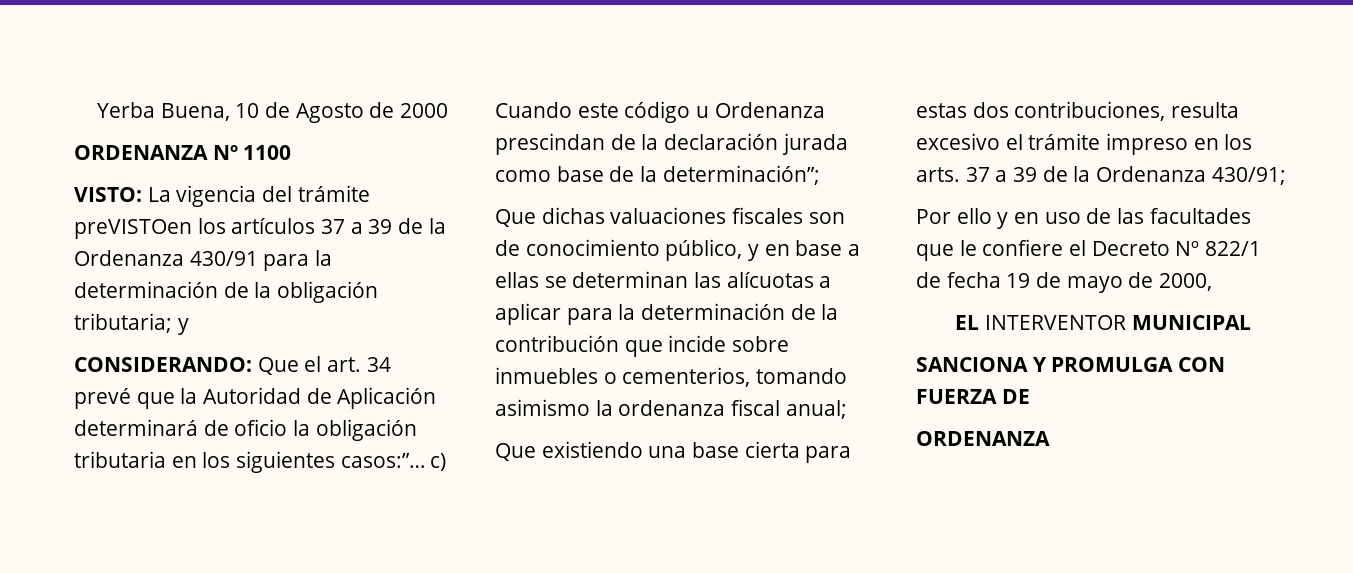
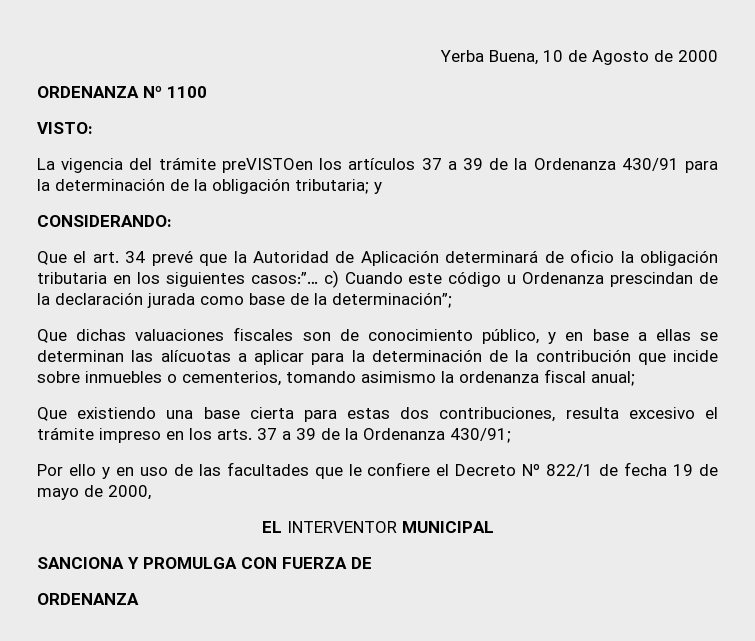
- VISTO: La vigencia del trámite preVISTOen los artículos 37 a 39 de la Ordenanza 430/91 para la determinación de la obligación tributaria; y
+ VISTO:
+ La vigencia del trámite preVISTOen los artículos 37 a 39 de la Ordenanza 430/91 para la determinación de la obligación tributaria; y
- CONSIDERANDO: Que el art. 34 prevé que la Autoridad de Aplicación determinará de oficio la obligación tributaria en los siguientes casos:”… c) Cuando este código u Ordenanza prescindan de la declaración jurada como base de la determinación”;
+ CONSIDERANDO:
+ Que el art. 34 prevé que la Autoridad de Aplicación determinará de oficio la obligación tributaria en los siguientes casos:”… c) Cuando este código u Ordenanza prescindan de la declaración jurada como base de la determinación”;

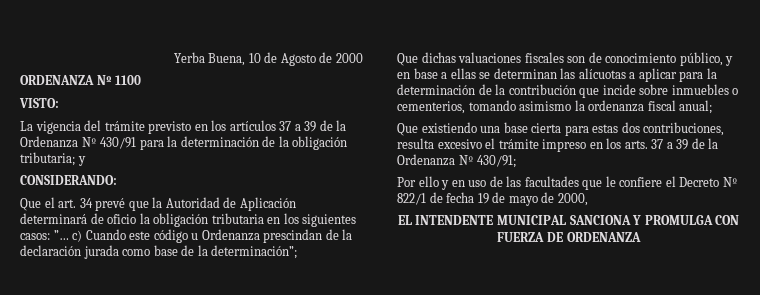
- La vigencia del trámite preVISTOen los artículos 37 a 39 de la Ordenanza 430/91 para la determinación de la obligación tributaria; y
+ La vigencia del trámite previsto en los artículos 37 a 39 de la Ordenanza Nº 430/91 para la determinación de la obligación tributaria; y
- Que el art. 34 prevé que la Autoridad de Aplicación determinará de oficio la obligación tributaria en los siguientes casos:”… c) Cuando este código u Ordenanza prescindan de la declaración jurada como base de la determinación”;
+ Que el art. 34 prevé que la Autoridad de Aplicación determinará de oficio la obligación tributaria en los siguientes casos: ”… c) Cuando este código u Ordenanza prescindan de la declaración jurada como base de la determinación”;
- Que existiendo una base cierta para estas dos contribuciones, resulta excesivo el trámite impreso en los arts. 37 a 39 de la Ordenanza 430/91;
+ Que existiendo una base cierta para estas dos contribuciones, resulta excesivo el trámite impreso en los arts. 37 a 39 de la Ordenanza Nº 430/91;
- EL INTERVENTOR MUNICIPAL
- SANCIONA Y PROMULGA CON FUERZA DE
- ORDENANZA
+ EL INTENDENTE MUNICIPAL SANCIONA Y PROMULGA CON FUERZA DE ORDENANZA

